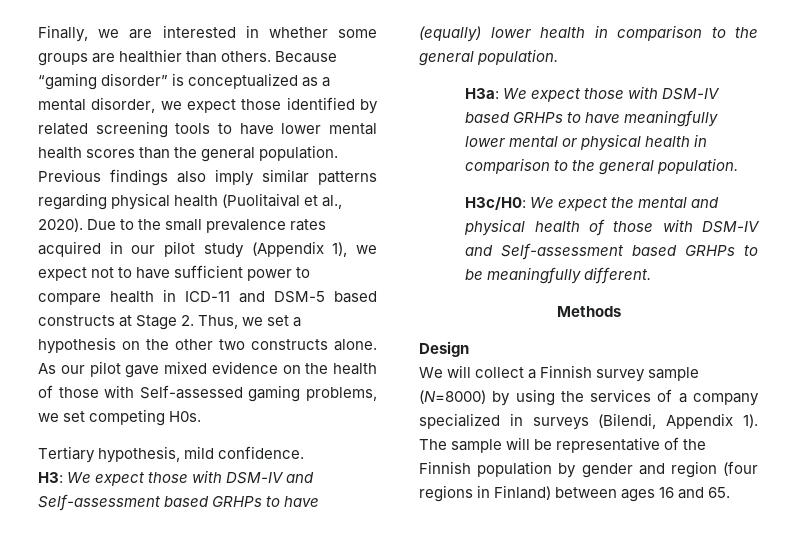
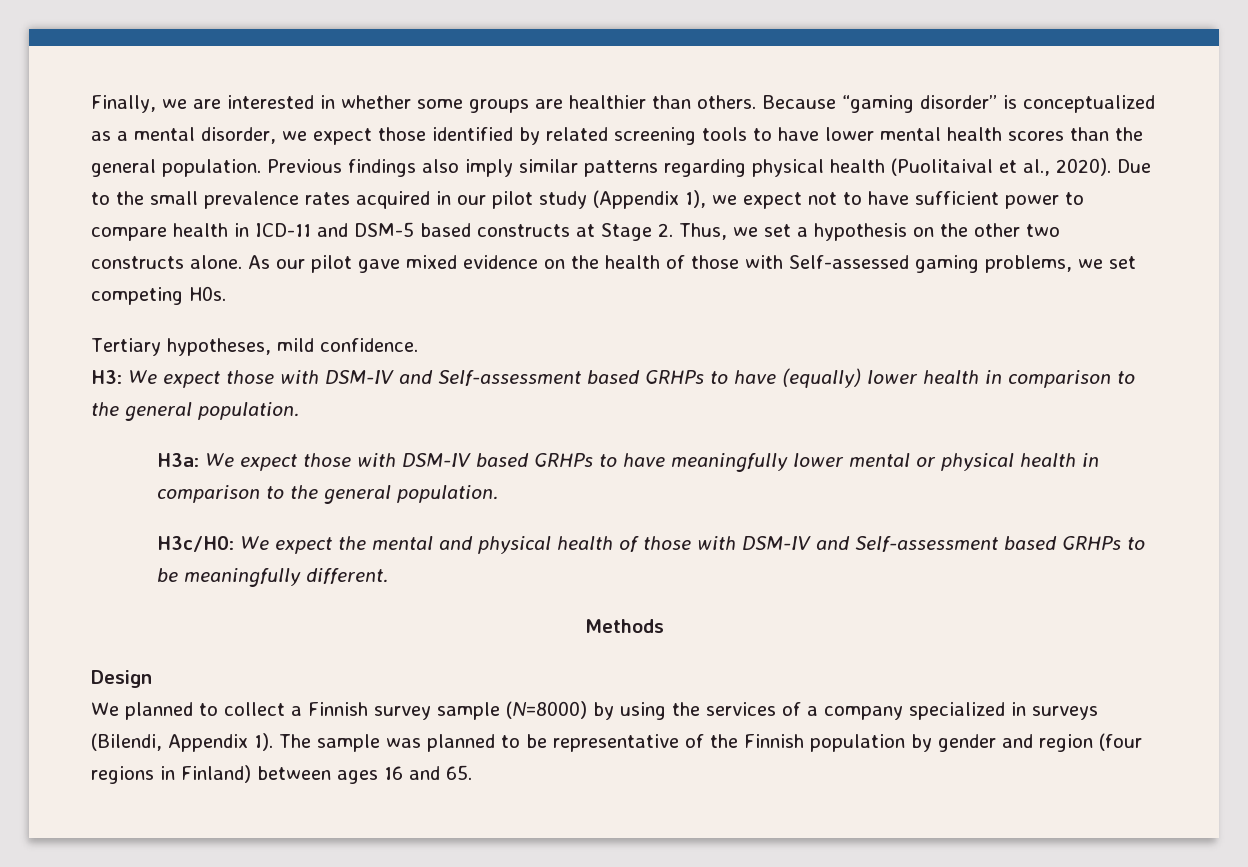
- Tertiary hypothesis, mild confidence.
+ Tertiary hypotheses, mild confidence.
- We will collect a Finnish survey sample (N=8000) by using the services of a company specialized in surveys (Bilendi, Appendix 1).
+ We planned to collect a Finnish survey sample (N=8000) by using the services of a company specialized in surveys (Bilendi, Appendix 1).
- The sample will be representative of the Finnish population by gender and region (four regions in Finland) between ages 16 and 65.
+ The sample was planned to be representative of the Finnish population by gender and region (four regions in Finland) between ages 16 and 65.

